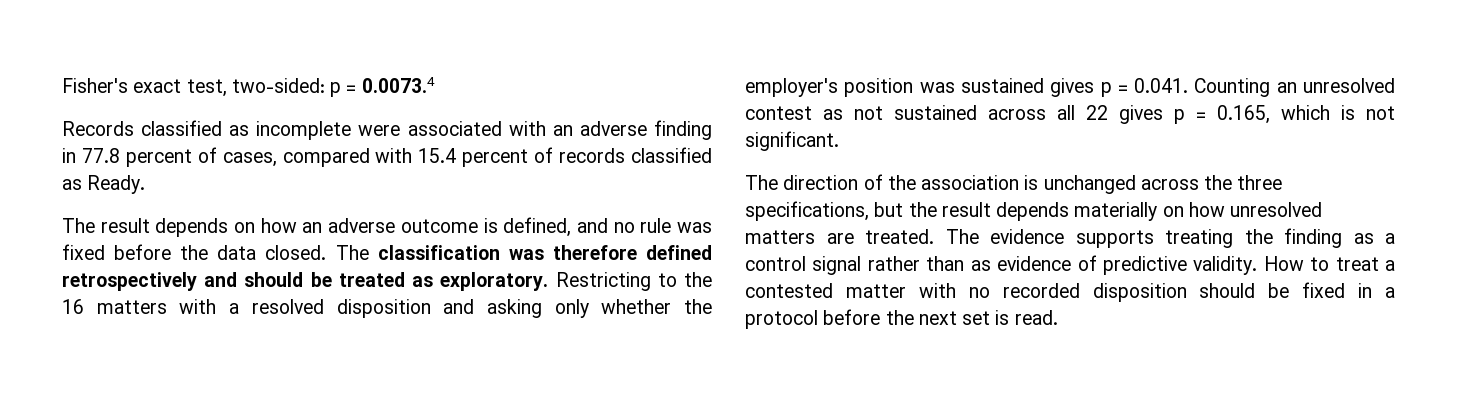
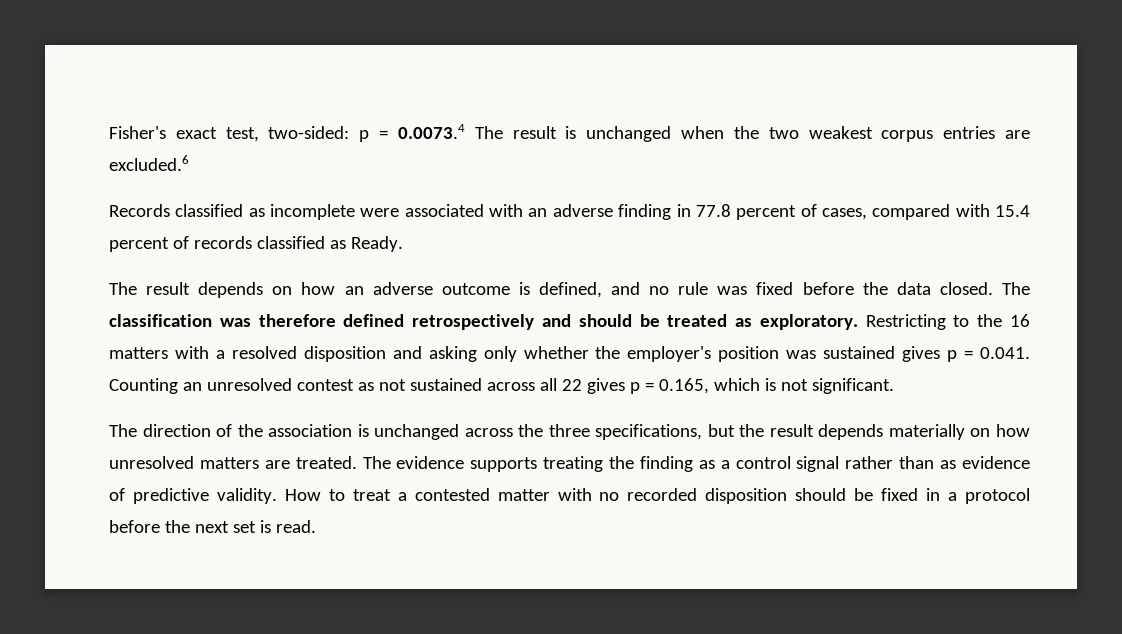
- Fisher's exact test, two-sided: p = 0.0073.4
+ Fisher's exact test, two-sided: p = 0.0073.4 The result is unchanged when the two weakest corpus entries are excluded.6

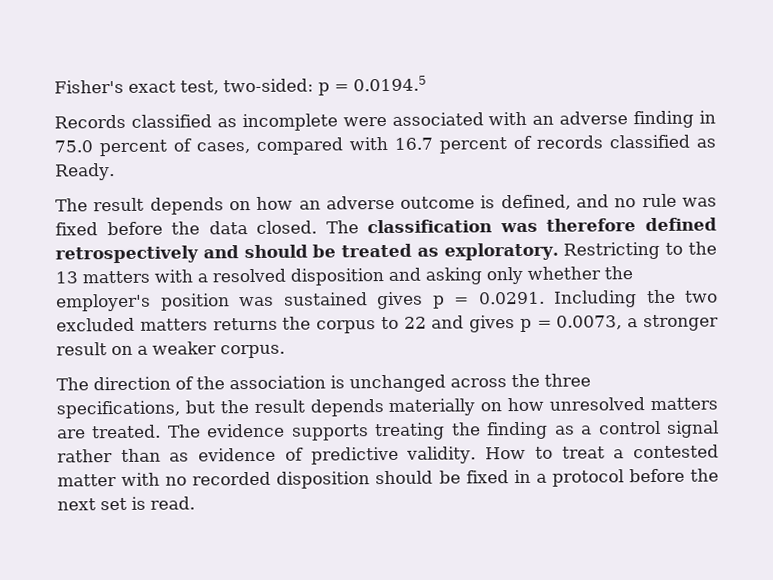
- Fisher's exact test, two-sided: p = 0.0073.4 The result is unchanged when the two weakest corpus entries are excluded.6
+ Fisher's exact test, two-sided: p = 0.0194.5
- Records classified as incomplete were associated with an adverse finding in 77.8 percent of cases, compared with 15.4 percent of records classified as Ready.
+ Records classified as incomplete were associated with an adverse finding in 75.0 percent of cases, compared with 16.7 percent of records classified as Ready.
- Restricting to the 16 matters with a resolved disposition and asking only whether the employer's position was sustained gives p = 0.041. Counting an unresolved contest as not sustained across all 22 gives p = 0.165, which is not significant.
+ Restricting to the 13 matters with a resolved disposition and asking only whether the employer's position was sustained gives p = 0.0291. Including the two excluded matters returns the corpus to 22 and gives p = 0.0073, a stronger result on a weaker corpus.

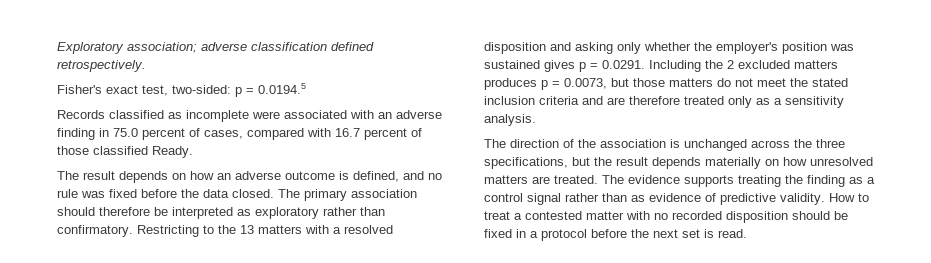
+ Exploratory association; adverse classification defined retrospectively.
- Records classified as incomplete were associated with an adverse finding in 75.0 percent of cases, compared with 16.7 percent of records classified as Ready.
+ Records classified as incomplete were associated with an adverse finding in 75.0 percent of cases, compared with 16.7 percent of those classified Ready.
- The classification was therefore defined retrospectively and should be treated as exploratory.
+ The primary association should therefore be interpreted as exploratory rather than confirmatory.
- Restricting to the 13 matters with a resolved disposition and asking only whether the employer's position was sustained gives p = 0.0291. Including the two excluded matters returns the corpus to 22 and gives p = 0.0073, a stronger result on a weaker corpus.
+ Restricting to the 13 matters with a resolved disposition and asking only whether the employer's position was sustained gives p = 0.0291. Including the 2 excluded matters produces p = 0.0073, but those matters do not meet the stated inclusion criteria and are therefore treated only as a sensitivity analysis.

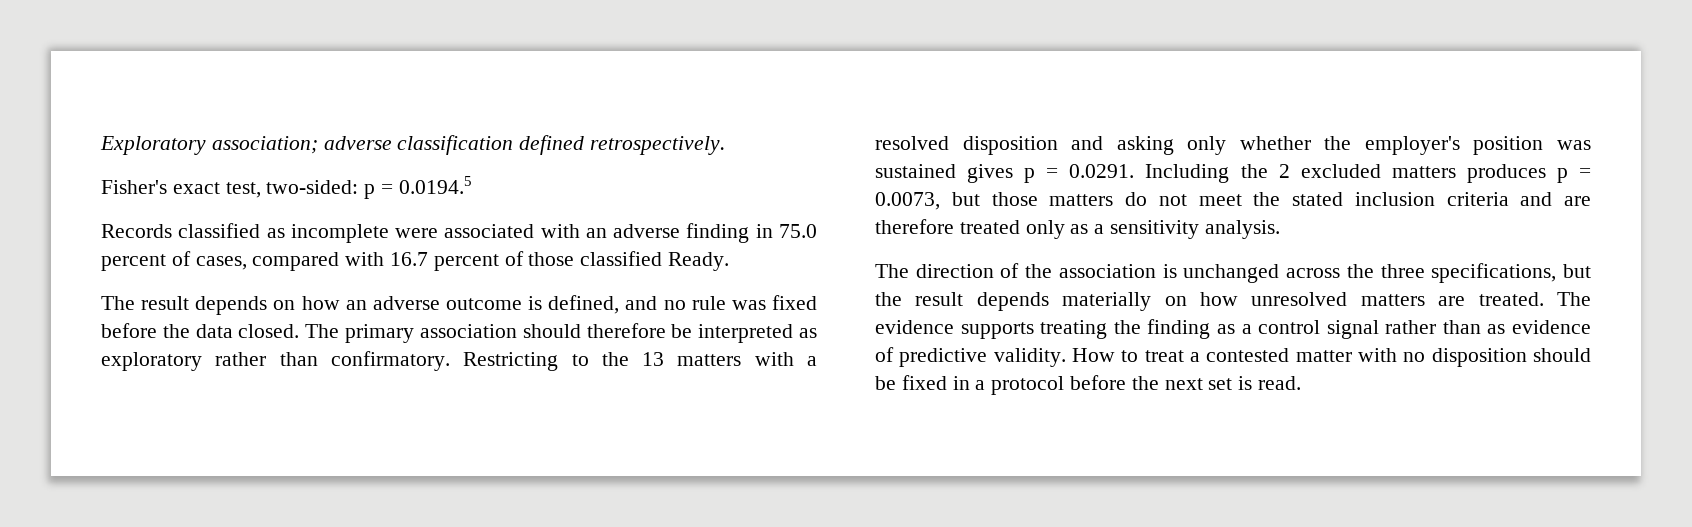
- How to treat a contested matter with no recorded disposition should be fixed in a protocol before the next set is read.
+ How to treat a contested matter with no disposition should be fixed in a protocol before the next set is read.

